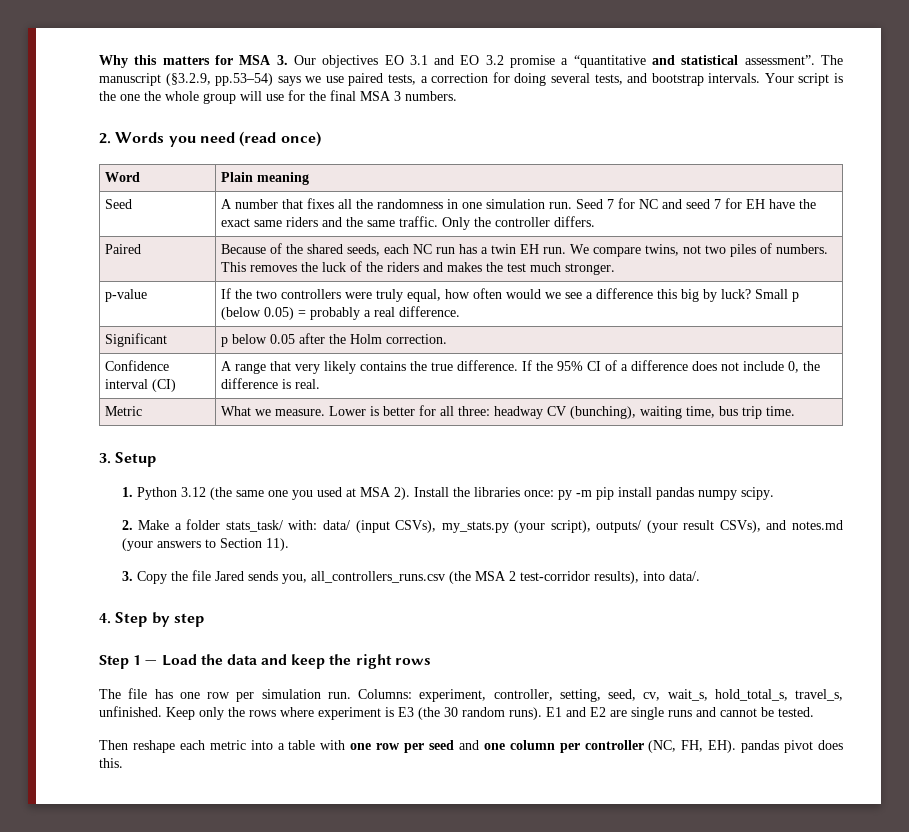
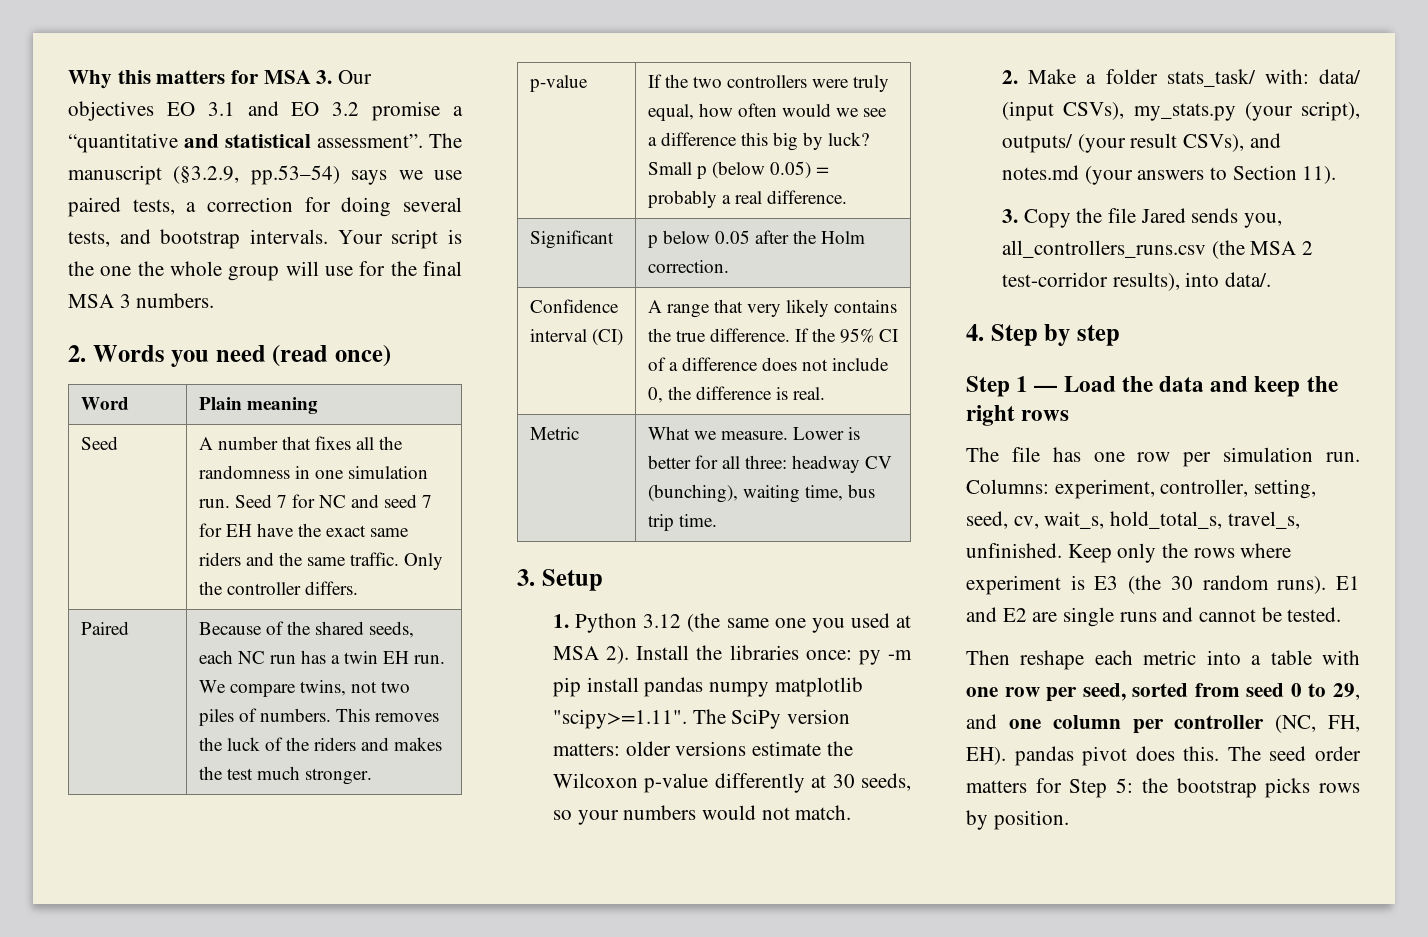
- Install the libraries once: py -m pip install pandas numpy scipy.
+ Install the libraries once: py -m pip install pandas numpy matplotlib "scipy>=1.11". The SciPy version matters: older versions estimate the Wilcoxon p-value differently at 30 seeds, so your numbers would not match.
- Then reshape each metric into a table with one row per seed and one column per controller (NC, FH, EH). pandas pivot does this.
+ Then reshape each metric into a table with one row per seed, sorted from seed 0 to 29, and one column per controller (NC, FH, EH). pandas pivot does this.
+ The seed order matters for Step 5: the bootstrap picks rows by position.

